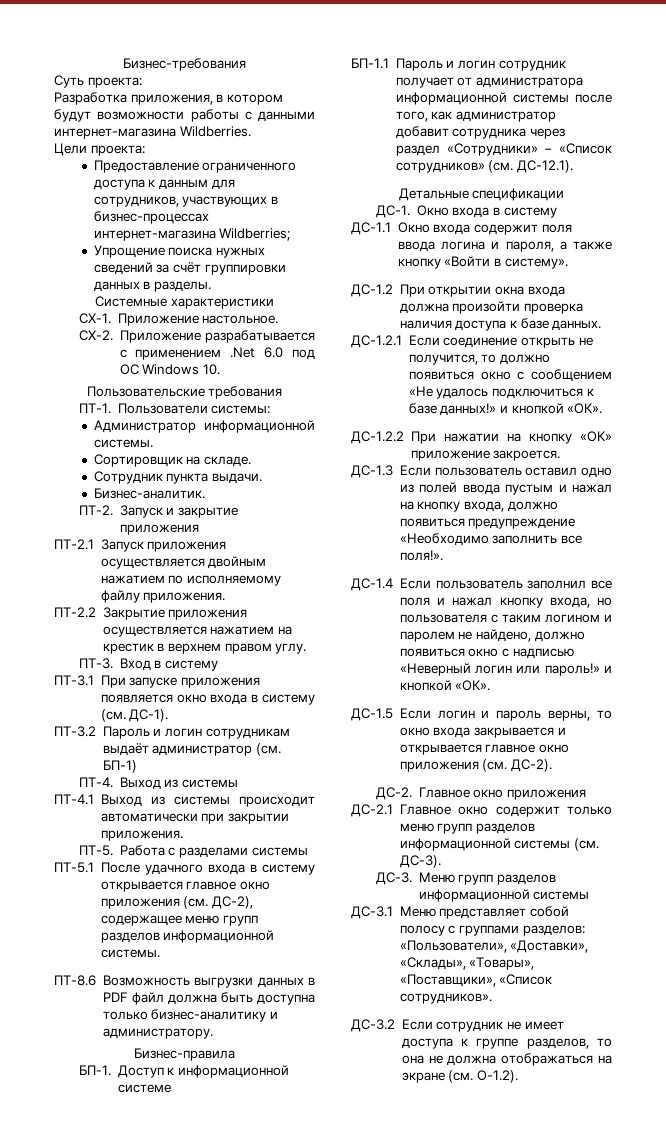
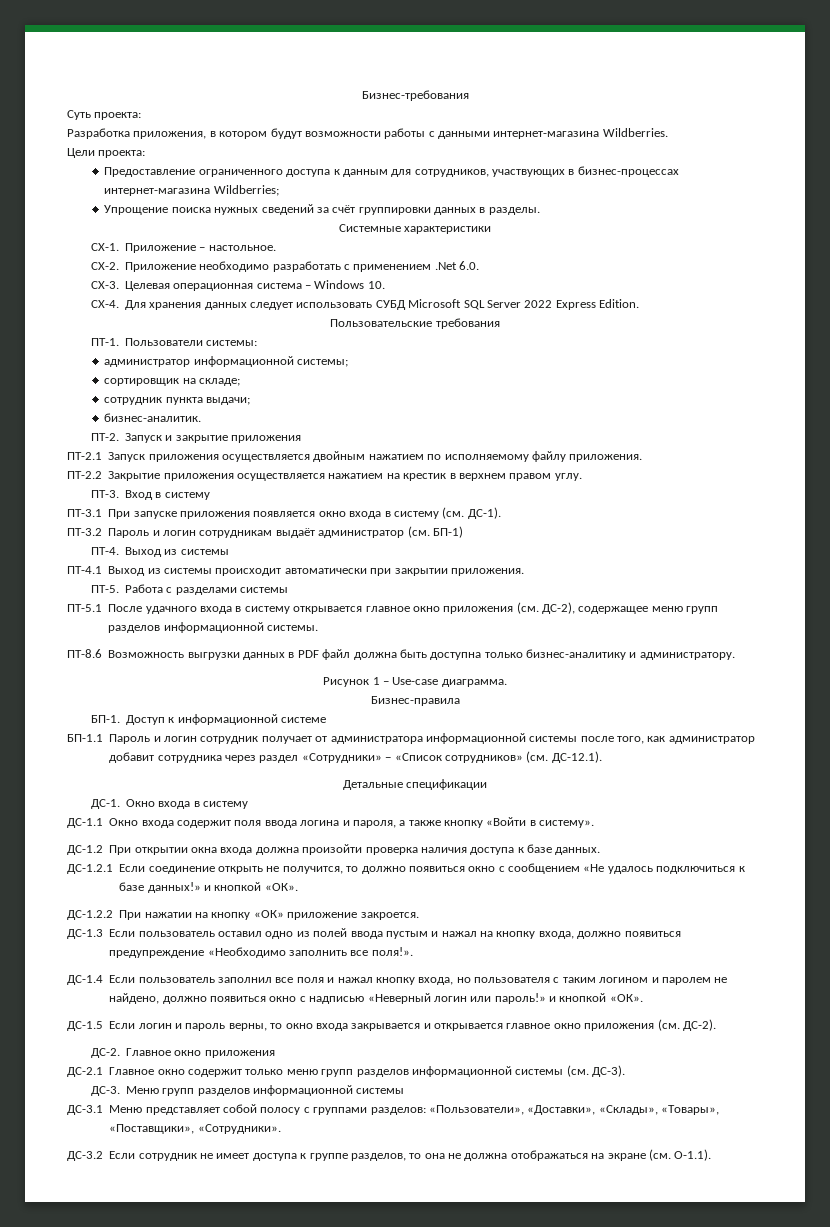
- Приложение настольное.
+ Приложение – настольное.
- Приложение разрабатывается с применением .Net 6.0 под ОС Windows 10.
+ Приложение необходимо разработать с применением .Net 6.0.
+ СХ-3. Целевая операционная система – Windows 10.
+ СХ-4. Для хранения данных следует использовать СУБД Microsoft SQL Server 2022 Express Edition.
- Администратор информационной системы.
- Сортировщик на складе.
- Сотрудник пункта выдачи.
- Бизнес-аналитик.
+ администратор информационной системы;
+ сортировщик на складе;
+ сотрудник пункта выдачи;
+ бизнес-аналитик.
+ Рисунок 1 – Use-case диаграмма.
- ДС-3.1 Меню представляет собой полосу с группами разделов: «Пользователи», «Доставки», «Склады», «Товары», «Поставщики», «Список сотрудников».
+ ДС-3.1 Меню представляет собой полосу с группами разделов: «Пользователи», «Доставки», «Склады», «Товары», «Поставщики», «Сотрудники».
- ДС-3.2 Если сотрудник не имеет доступа к группе разделов, то она не должна отображаться на экране (см. О-1.2).
+ ДС-3.2 Если сотрудник не имеет доступа к группе разделов, то она не должна отображаться на экране (см. О-1.1).

